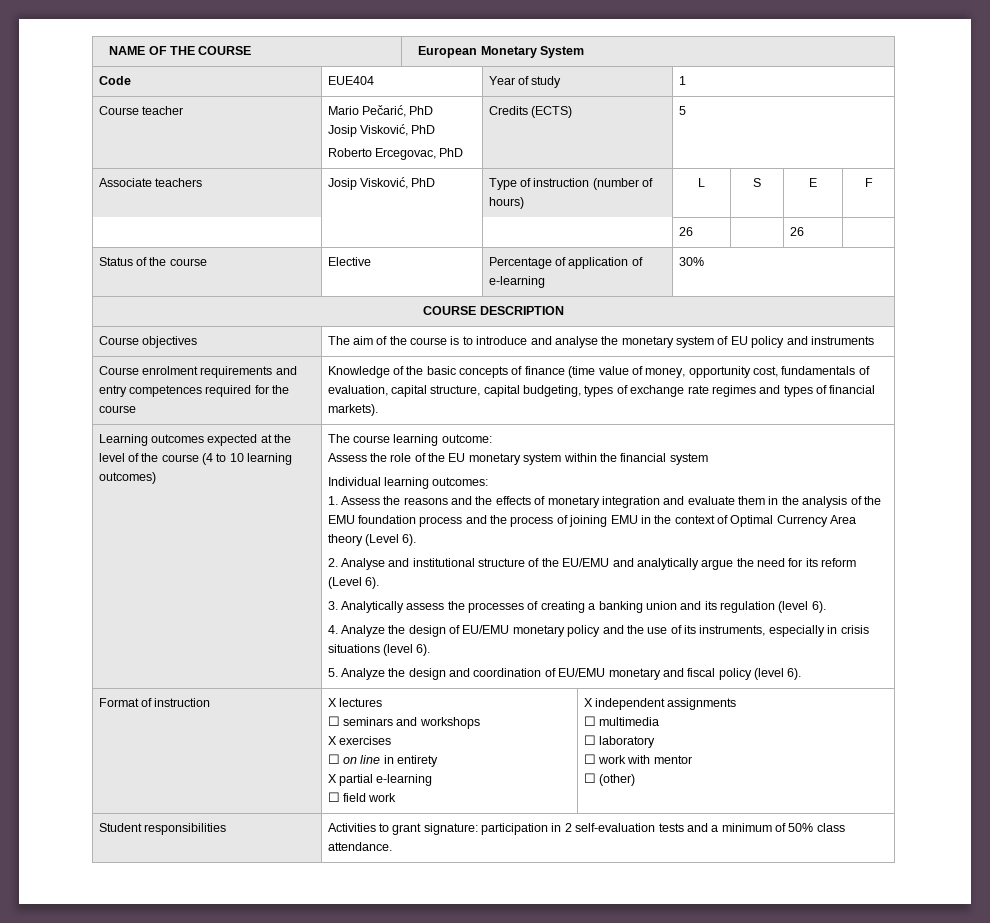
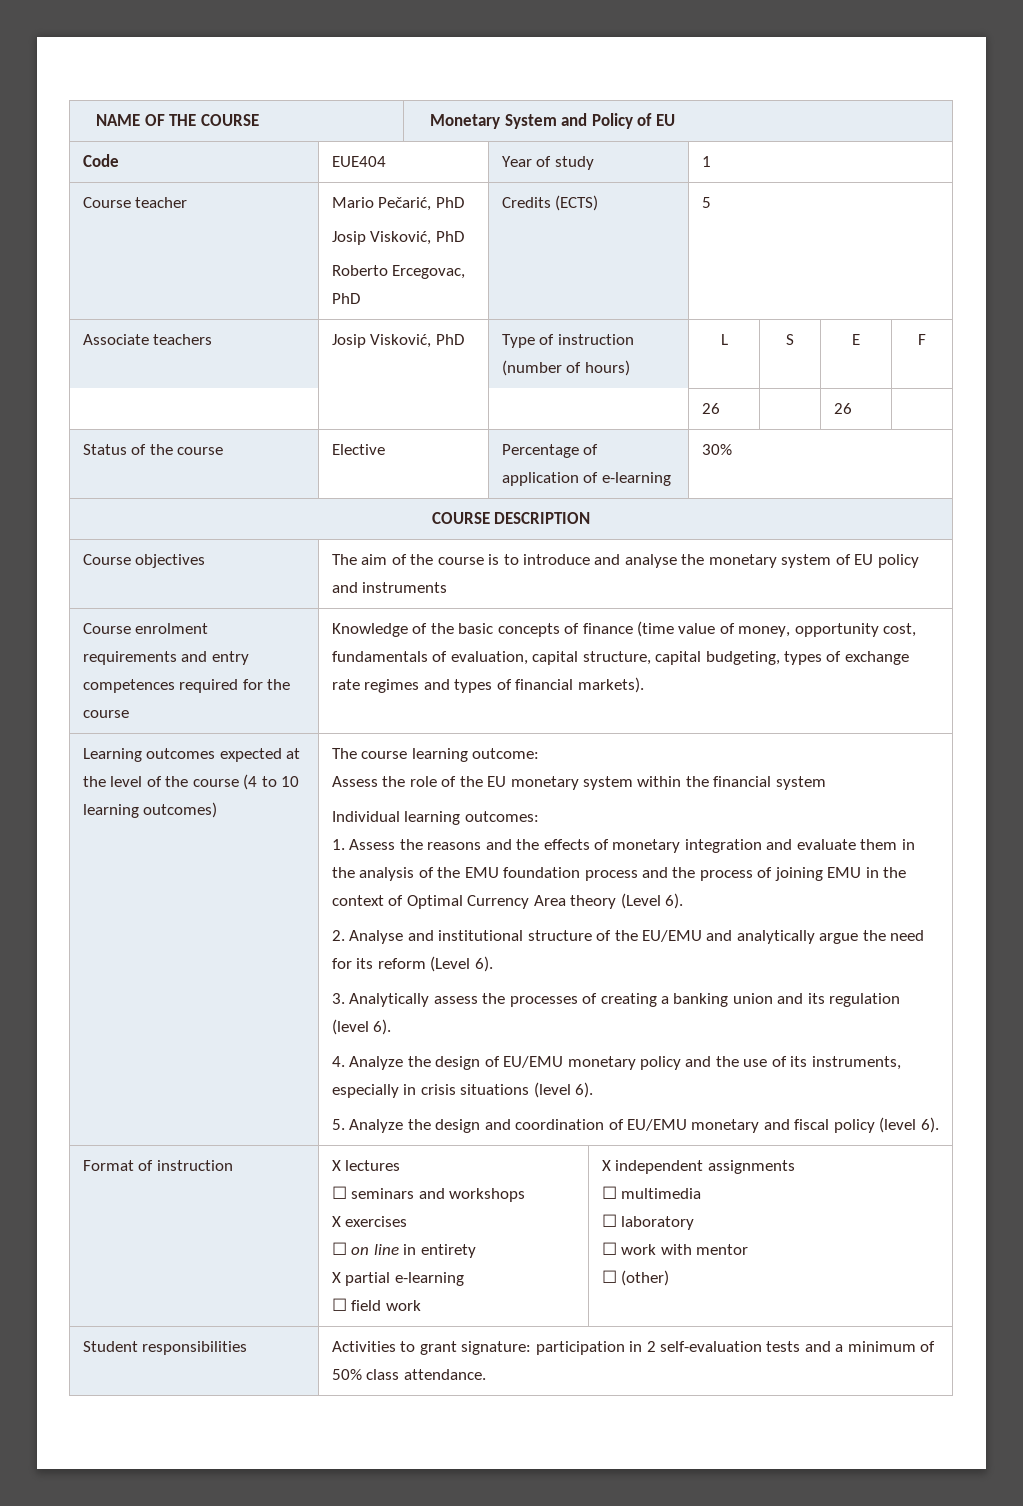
- NAME OF THE COURSE | European Monetary System
+ NAME OF THE COURSE | Monetary System and Policy of EU

